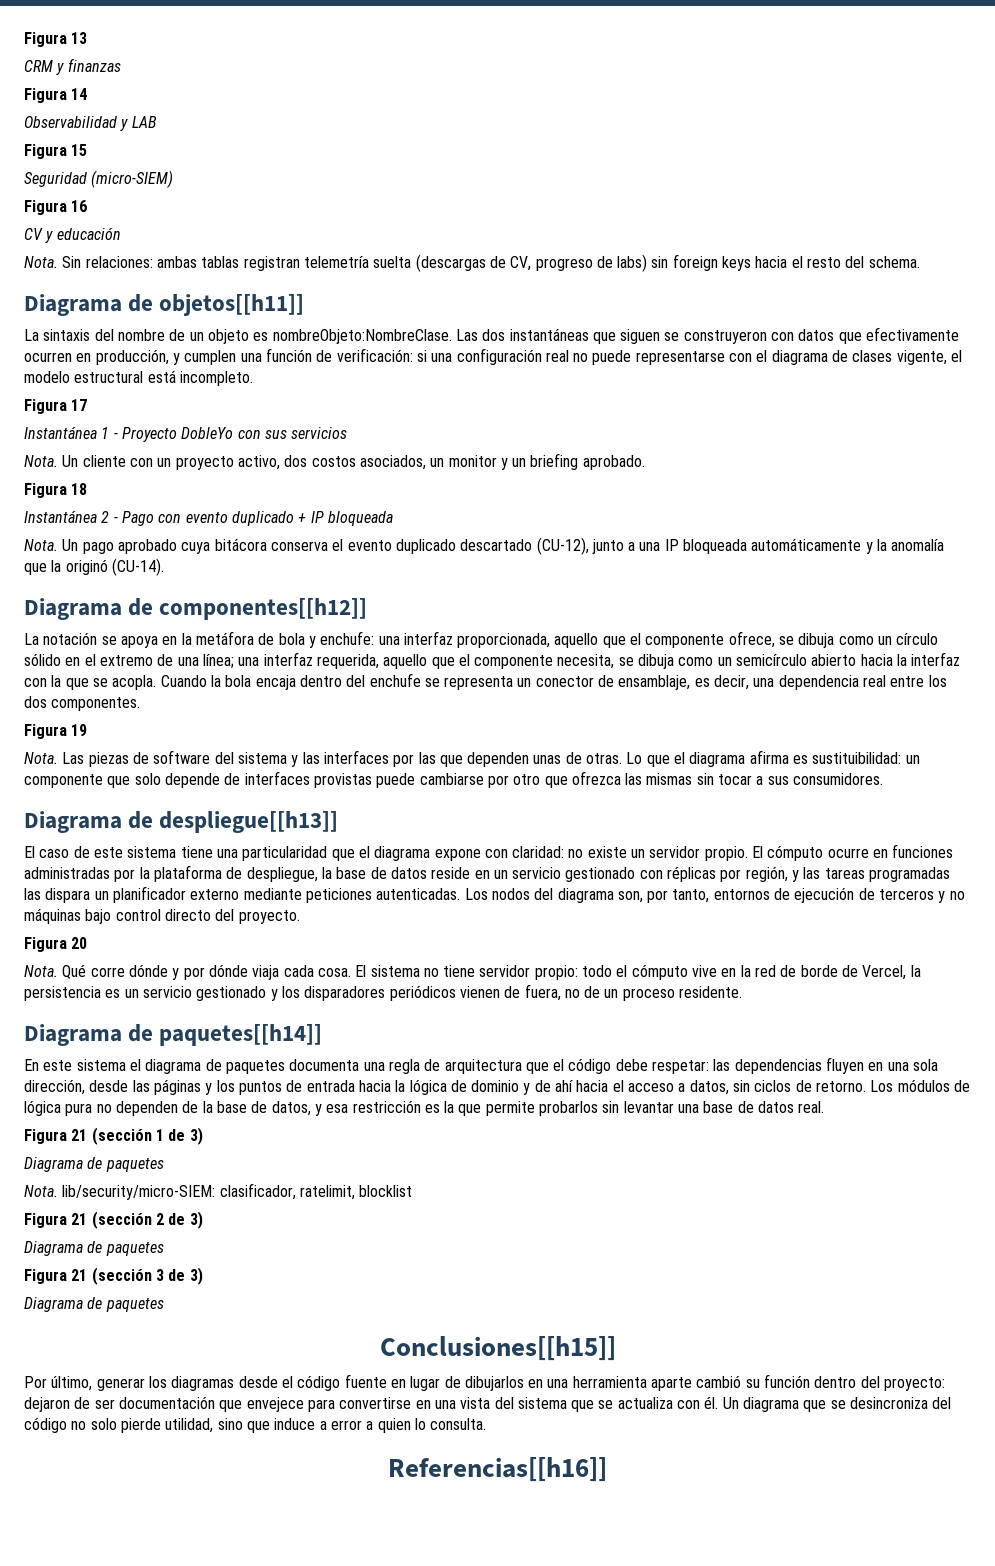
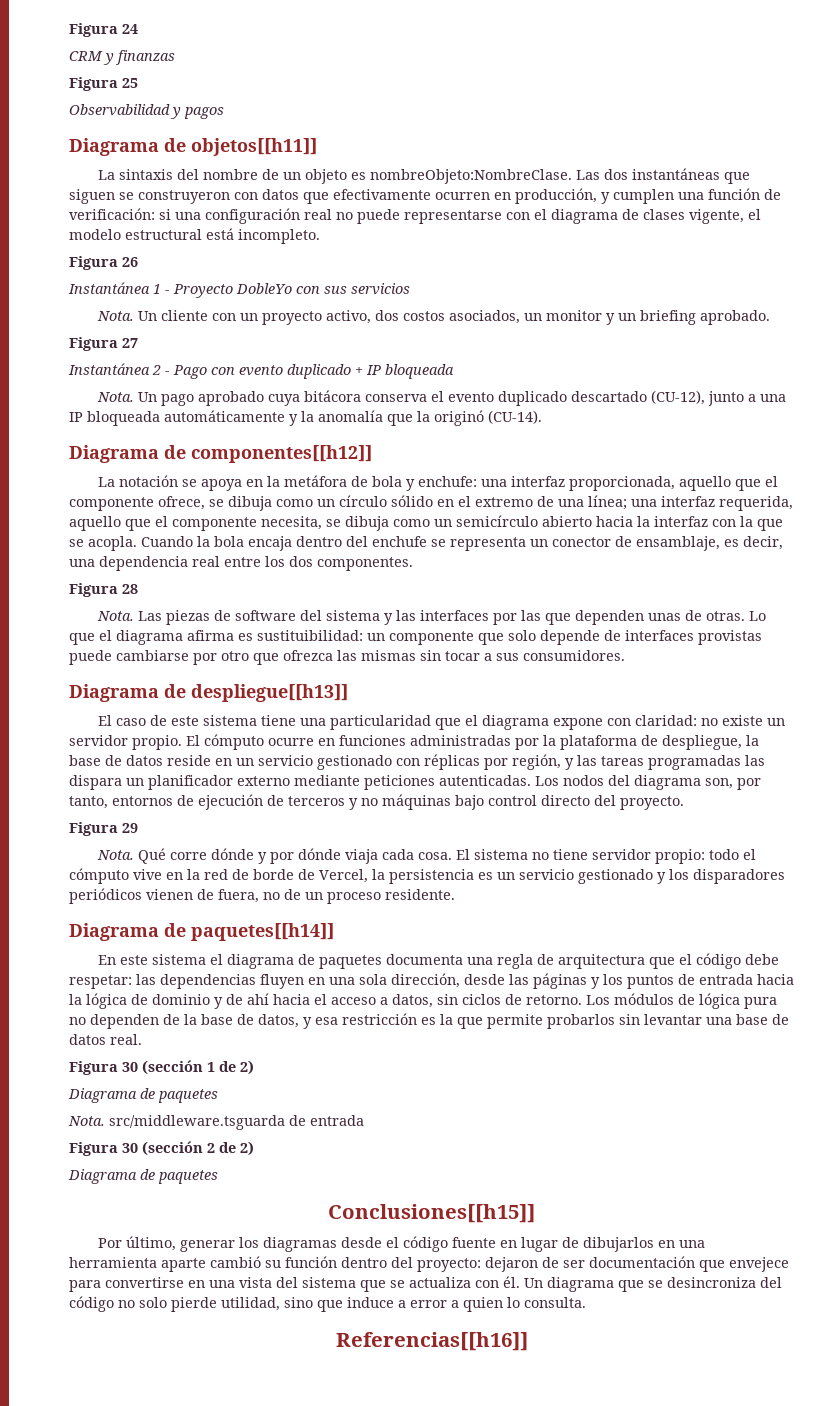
- Figura 13
+ Figura 24
- Figura 14
+ Figura 25
- Observabilidad y LAB
- Figura 15
- Seguridad (micro-SIEM)
- Figura 16
- CV y educación
- Nota. Sin relaciones: ambas tablas registran telemetría suelta (descargas de CV, progreso de labs) sin foreign keys hacia el resto del schema.
+ Observabilidad y pagos
- Figura 17
+ Figura 26
- Figura 18
+ Figura 27
- Figura 19
+ Figura 28
- Figura 20
+ Figura 29
- Figura 21 (sección 1 de 3)
+ Figura 30 (sección 1 de 2)
- Nota. lib/security/micro-SIEM: clasificador, ratelimit, blocklist
- Figura 21 (sección 2 de 3)
- Diagrama de paquetes
- Figura 21 (sección 3 de 3)
+ Nota. src/middleware.tsguarda de entrada
+ Figura 30 (sección 2 de 2)

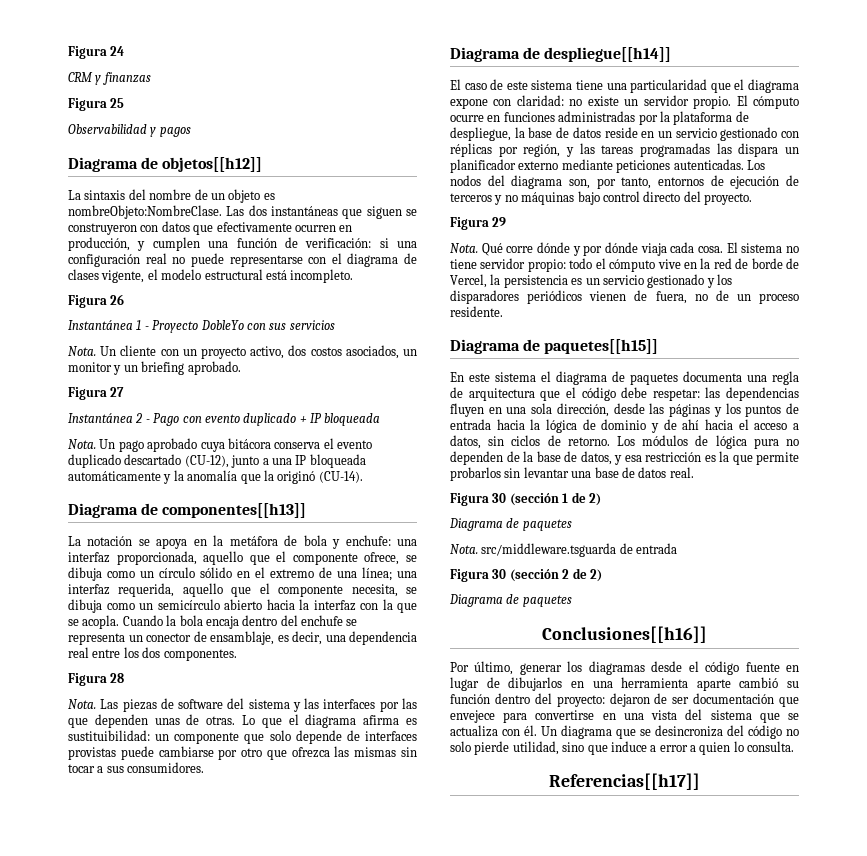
- Diagrama de objetos[[h11]]
+ Diagrama de objetos[[h12]]
- Diagrama de componentes[[h12]]
+ Diagrama de componentes[[h13]]
- Diagrama de despliegue[[h13]]
+ Diagrama de despliegue[[h14]]
- Diagrama de paquetes[[h14]]
+ Diagrama de paquetes[[h15]]
- Conclusiones[[h15]]
+ Conclusiones[[h16]]
- Referencias[[h16]]
+ Referencias[[h17]]

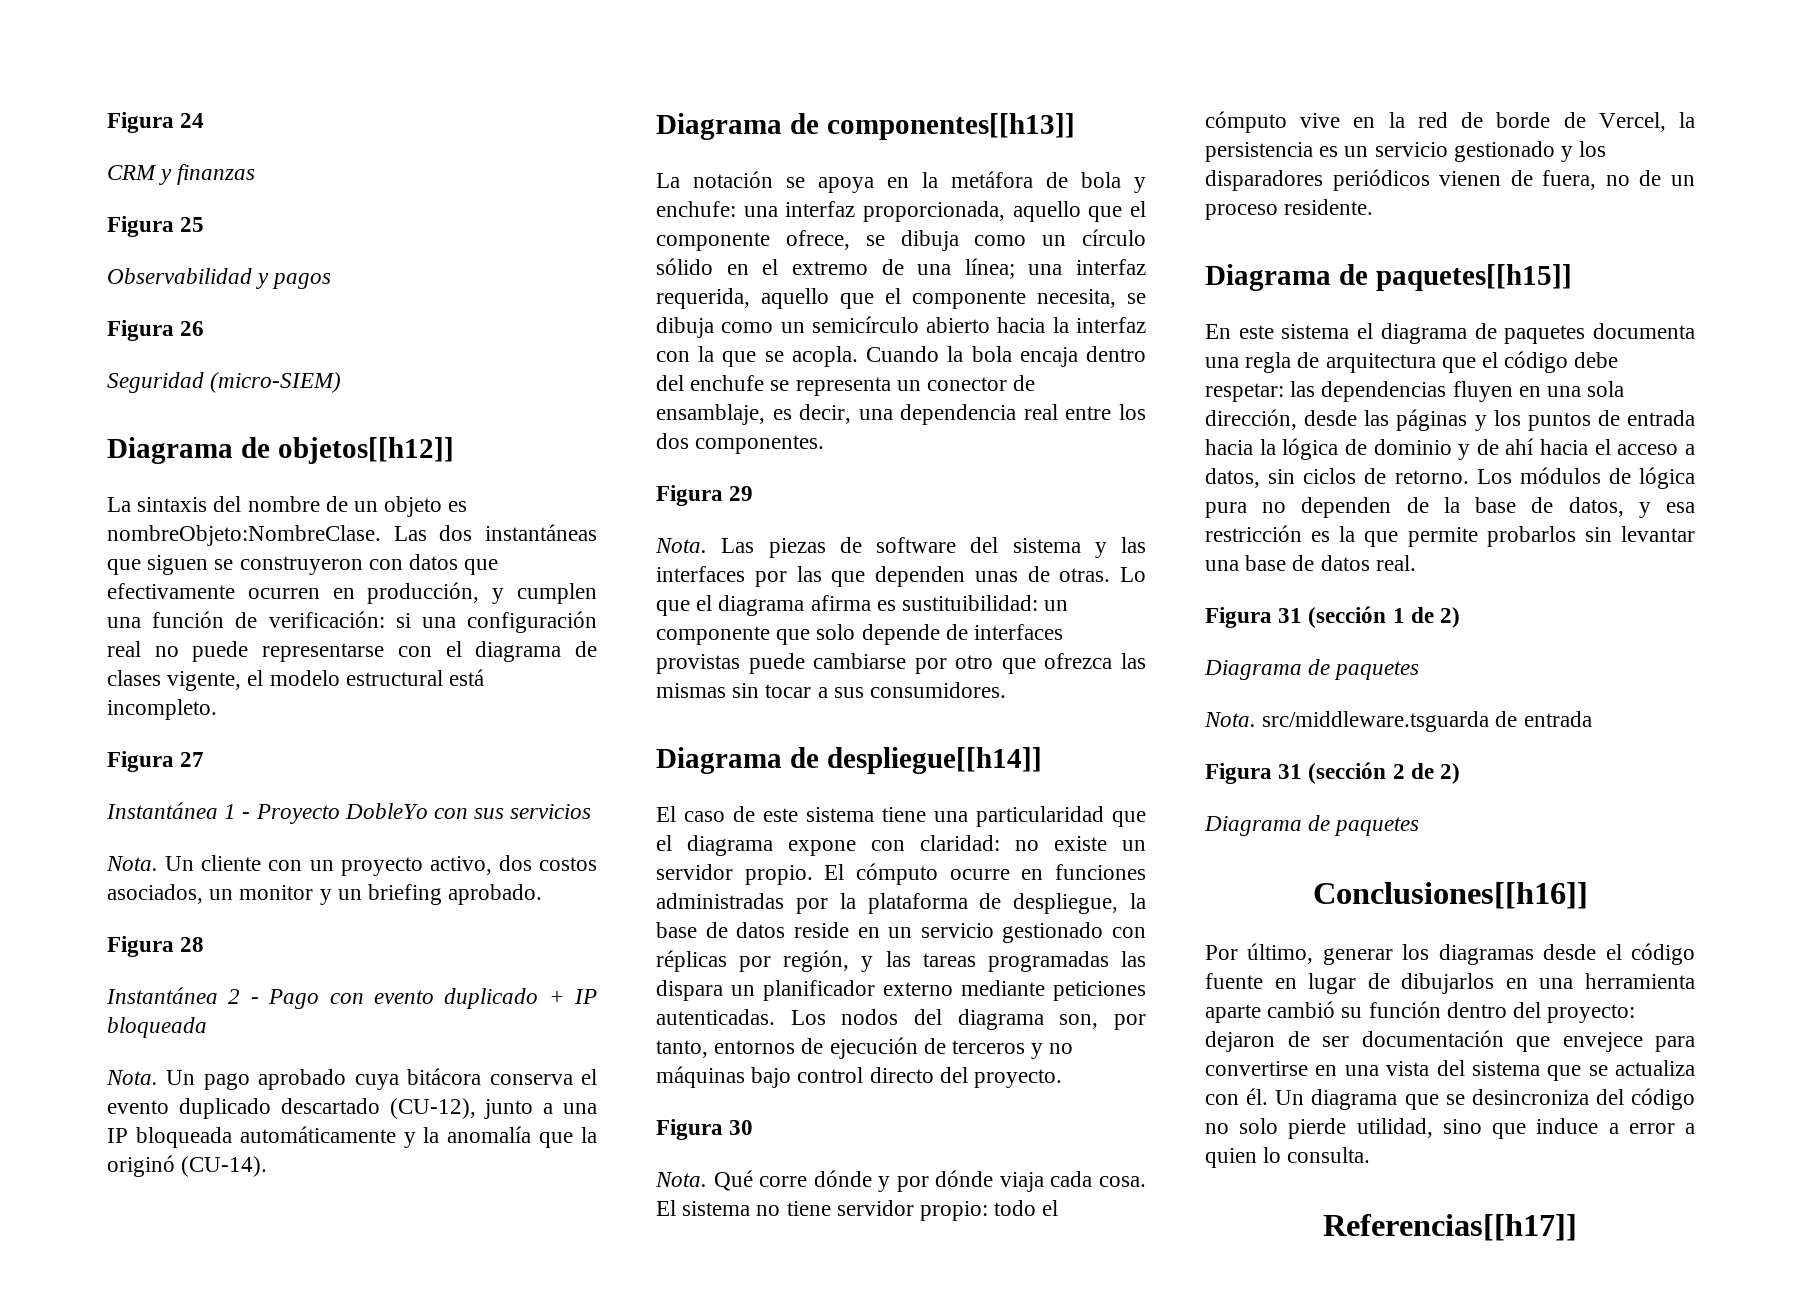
+ Figura 26
+ Seguridad (micro-SIEM)
- Figura 26
+ Figura 27
- Figura 27
+ Figura 28
- Figura 28
+ Figura 29
- Figura 29
+ Figura 30
- Figura 30 (sección 1 de 2)
+ Figura 31 (sección 1 de 2)
- Figura 30 (sección 2 de 2)
+ Figura 31 (sección 2 de 2)

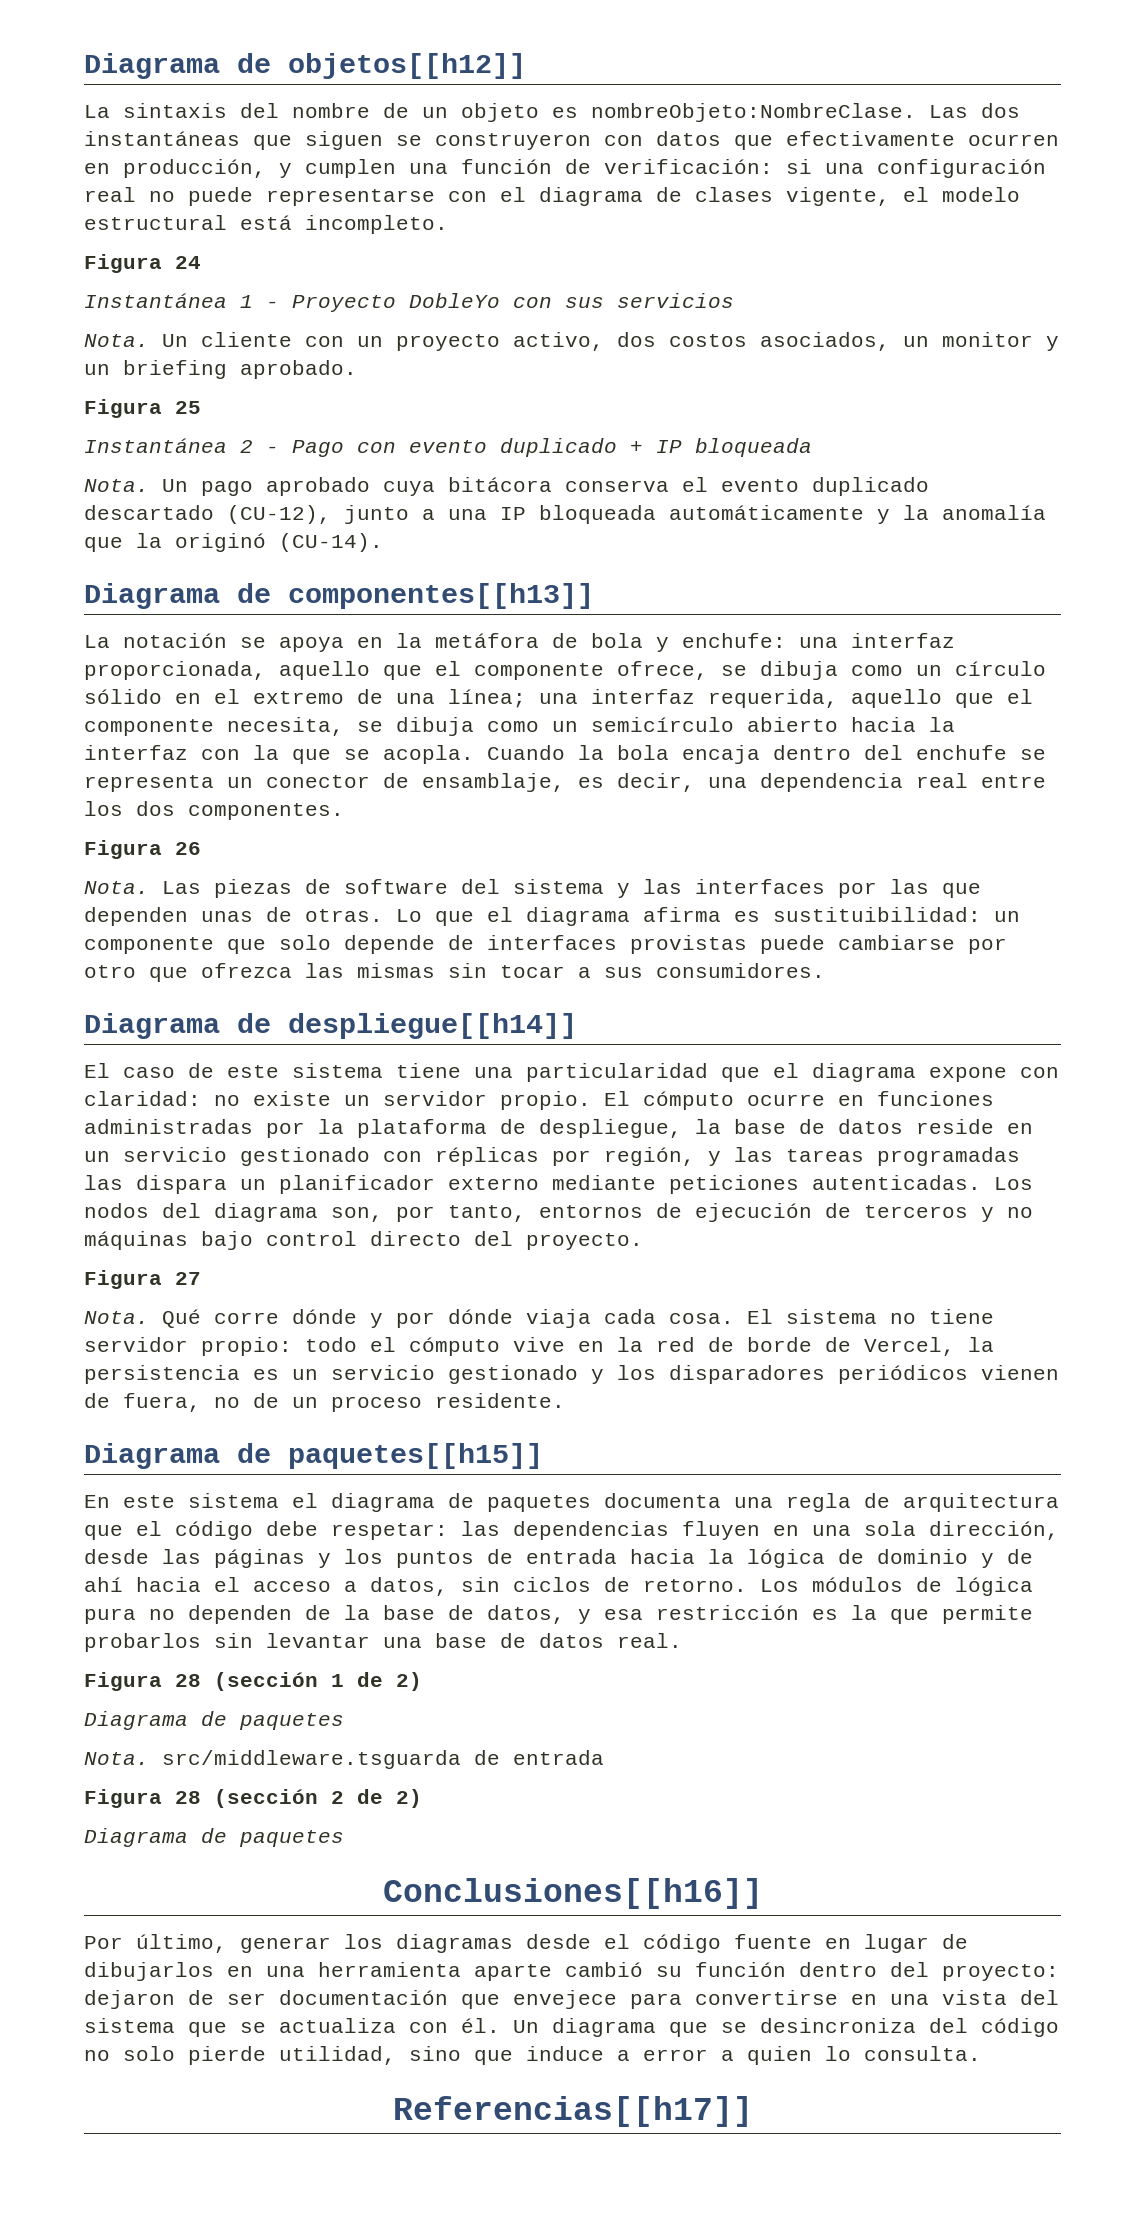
- Figura 24
- CRM y finanzas
- Figura 25
- Observabilidad y pagos
- Figura 26
- Seguridad (micro-SIEM)
- Figura 27
+ Figura 24
- Figura 28
+ Figura 25
- Figura 29
+ Figura 26
- Figura 30
+ Figura 27
- Figura 31 (sección 1 de 2)
+ Figura 28 (sección 1 de 2)
- Figura 31 (sección 2 de 2)
+ Figura 28 (sección 2 de 2)

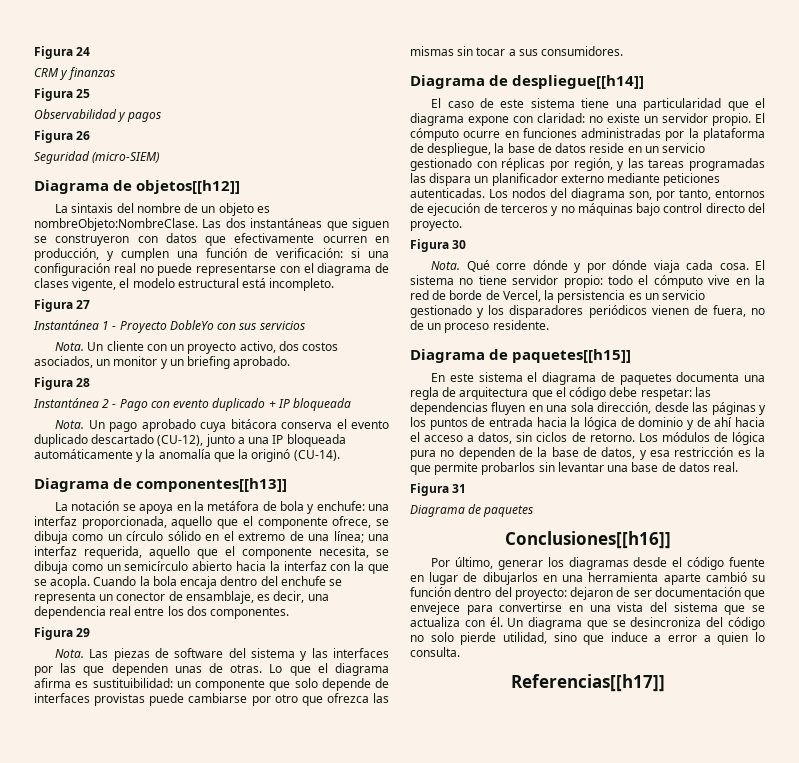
+ Figura 24
+ CRM y finanzas
+ Figura 25
+ Observabilidad y pagos
+ Figura 26
+ Seguridad (micro-SIEM)
- Figura 24
+ Figura 27
- Figura 25
+ Figura 28
- Figura 26
+ Figura 29
- Figura 27
+ Figura 30
- Figura 28 (sección 1 de 2)
- Diagrama de paquetes
- Nota. src/middleware.tsguarda de entrada
- Figura 28 (sección 2 de 2)
+ Figura 31

